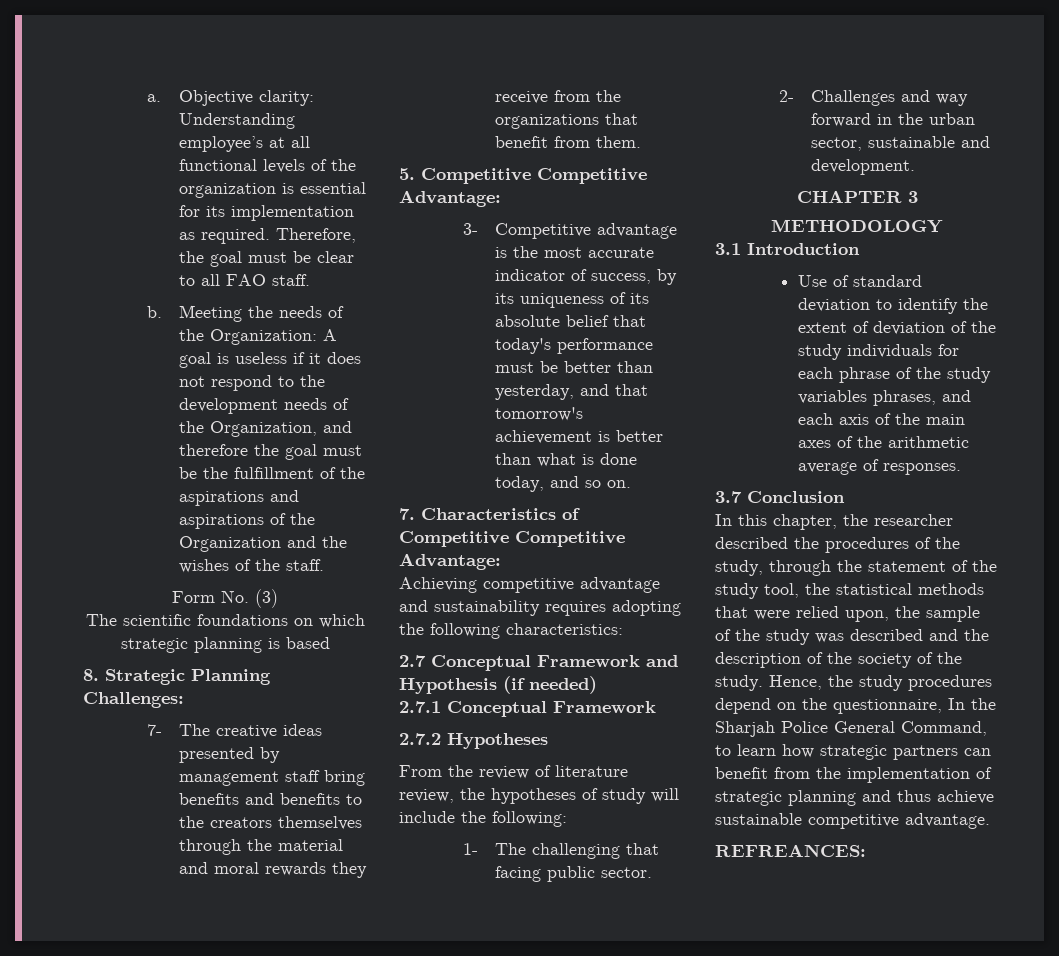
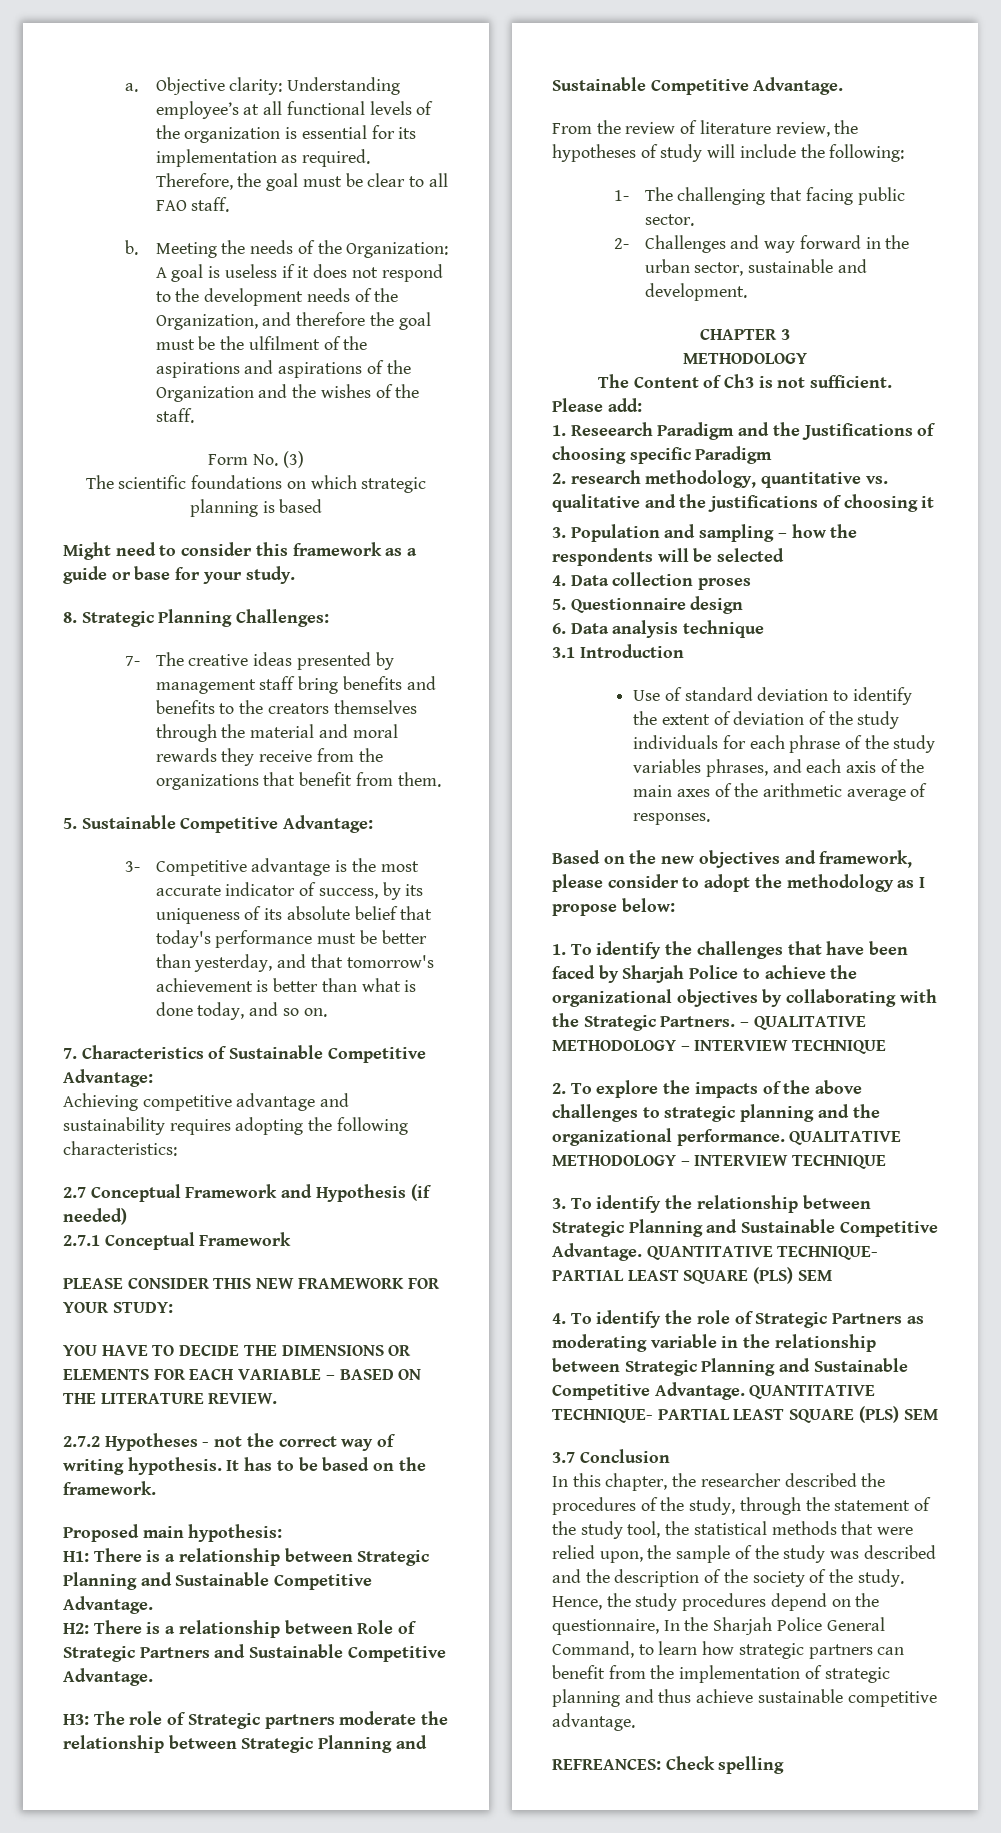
- Meeting the needs of the Organization: A goal is useless if it does not respond to the development needs of the Organization, and therefore the goal must be the fulfillment of the aspirations and aspirations of the Organization and the wishes of the staff.
+ Meeting the needs of the Organization: A goal is useless if it does not respond to the development needs of the Organization, and therefore the goal must be the ulfilment of the aspirations and aspirations of the Organization and the wishes of the staff.
+ Might need to consider this framework as a guide or base for your study.
- 5. Competitive Competitive Advantage:
+ 5. Sustainable Competitive Advantage:
- 7. Characteristics of Competitive Competitive Advantage:
+ 7. Characteristics of Sustainable Competitive Advantage:
- 2.7.2 Hypotheses
+ PLEASE CONSIDER THIS NEW FRAMEWORK FOR YOUR STUDY:
+ YOU HAVE TO DECIDE THE DIMENSIONS OR ELEMENTS FOR EACH VARIABLE – BASED ON THE LITERATURE REVIEW.
+ 2.7.2 Hypotheses - not the correct way of writing hypothesis. It has to be based on the framework.
+ Proposed main hypothesis:
+ H1: There is a relationship between Strategic Planning and Sustainable Competitive Advantage.
+ H2: There is a relationship between Role of Strategic Partners and Sustainable Competitive Advantage.
+ H3: The role of Strategic partners moderate the relationship between Strategic Planning and Sustainable Competitive Advantage.
+ The Content of Ch3 is not sufficient.
+ Please add:
+ 1. Reseearch Paradigm and the Justifications of choosing specific Paradigm
+ 2. research methodology, quantitative vs. qualitative and the justifications of choosing it
+ 3. Population and sampling – how the respondents will be selected
+ 4. Data collection proses
+ 5. Questionnaire design
+ 6. Data analysis technique
+ Based on the new objectives and framework, please consider to adopt the methodology as I propose below:
+ 1. To identify the challenges that have been faced by Sharjah Police to achieve the organizational objectives by collaborating with the Strategic Partners. – QUALITATIVE METHODOLOGY – INTERVIEW TECHNIQUE
+ 2. To explore the impacts of the above challenges to strategic planning and the organizational performance. QUALITATIVE METHODOLOGY – INTERVIEW TECHNIQUE
+ 3. To identify the relationship between Strategic Planning and Sustainable Competitive Advantage. QUANTITATIVE TECHNIQUE- PARTIAL LEAST SQUARE (PLS) SEM
+ 4. To identify the role of Strategic Partners as moderating variable in the relationship between Strategic Planning and Sustainable Competitive Advantage. QUANTITATIVE TECHNIQUE- PARTIAL LEAST SQUARE (PLS) SEM
- REFREANCES:
+ REFREANCES: Check spelling

